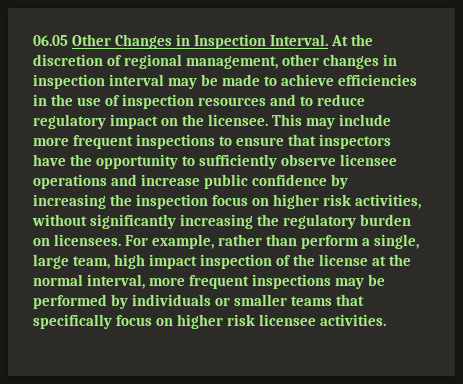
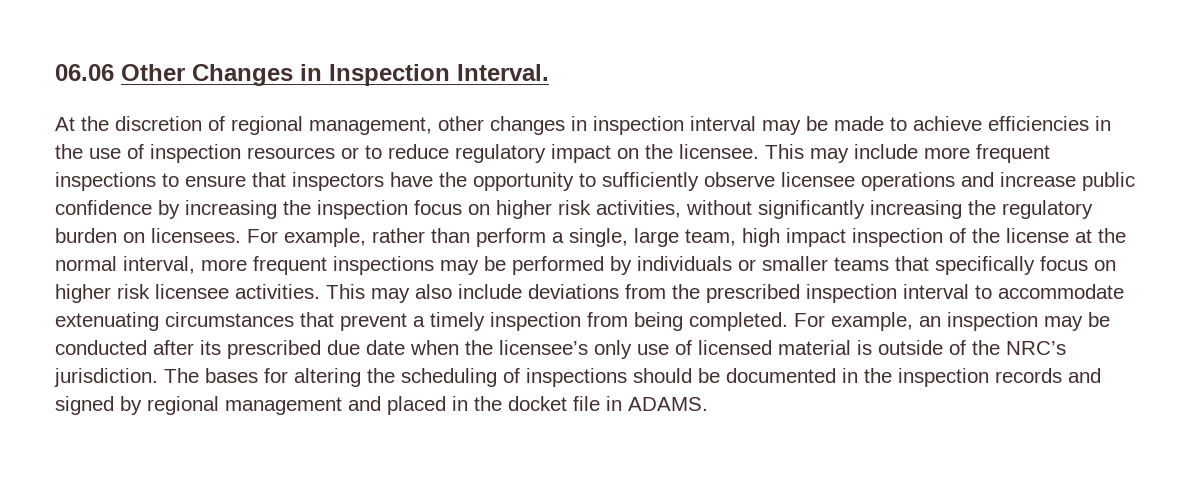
- 06.05 Other Changes in Inspection Interval. At the discretion of regional management, other changes in inspection interval may be made to achieve efficiencies in the use of inspection resources and to reduce regulatory impact on the licensee.
+ 06.06 Other Changes in Inspection Interval.
+ At the discretion of regional management, other changes in inspection interval may be made to achieve efficiencies in the use of inspection resources or to reduce regulatory impact on the licensee.
+ This may also include deviations from the prescribed inspection interval to accommodate extenuating circumstances that prevent a timely inspection from being completed. For example, an inspection may be conducted after its prescribed due date when the licensee’s only use of licensed material is outside of the NRC’s jurisdiction. The bases for altering the scheduling of inspections should be documented in the inspection records and signed by regional management and placed in the docket file in ADAMS.

